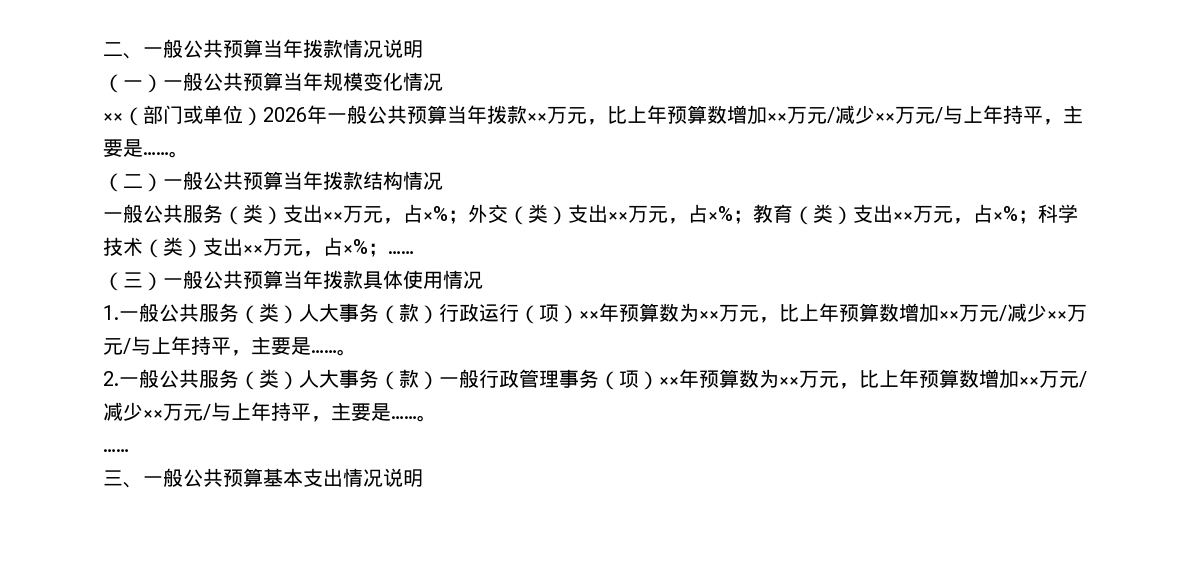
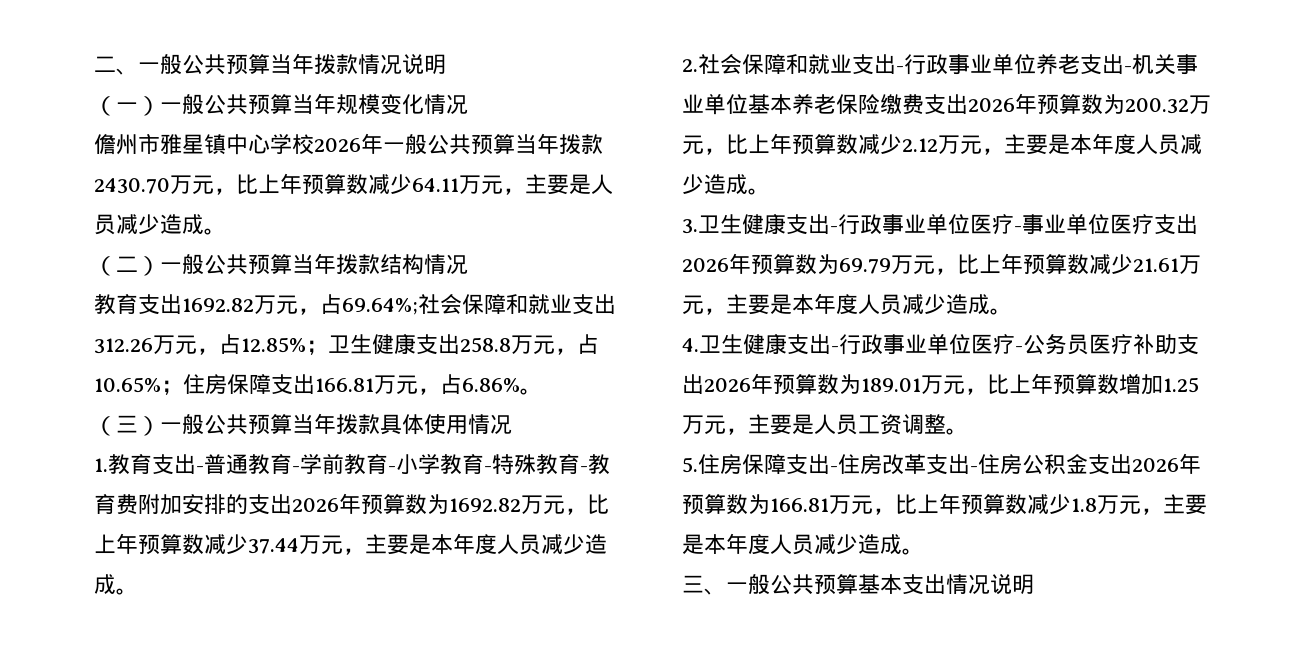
- ××（部门或单位）2026年一般公共预算当年拨款××万元，比上年预算数增加××万元/减少××万元/与上年持平，主要是……。
+ 儋州市雅星镇中心学校2026年一般公共预算当年拨款2430.70万元，比上年预算数减少64.11万元，主要是人员减少造成。
- 一般公共服务（类）支出××万元，占×%；外交（类）支出××万元，占×%；教育（类）支出××万元，占×%；科学技术（类）支出××万元，占×%；……
+ 教育支出1692.82万元，占69.64%;社会保障和就业支出312.26万元，占12.85%；卫生健康支出258.8万元，占10.65%；住房保障支出166.81万元，占6.86%。
- 1.一般公共服务（类）人大事务（款）行政运行（项）××年预算数为××万元，比上年预算数增加××万元/减少××万元/与上年持平，主要是……。
- 2.一般公共服务（类）人大事务（款）一般行政管理事务（项）××年预算数为××万元，比上年预算数增加××万元/减少××万元/与上年持平，主要是……。
- ……
+ 1.教育支出-普通教育-学前教育-小学教育-特殊教育-教育费附加安排的支出2026年预算数为1692.82万元，比上年预算数减少37.44万元，主要是本年度人员减少造成。
+ 2.社会保障和就业支出-行政事业单位养老支出-机关事业单位基本养老保险缴费支出2026年预算数为200.32万元，比上年预算数减少2.12万元，主要是本年度人员减少造成。
+ 3.卫生健康支出-行政事业单位医疗-事业单位医疗支出2026年预算数为69.79万元，比上年预算数减少21.61万元，主要是本年度人员减少造成。
+ 4.卫生健康支出-行政事业单位医疗-公务员医疗补助支出2026年预算数为189.01万元，比上年预算数增加1.25万元，主要是人员工资调整。
+ 5.住房保障支出-住房改革支出-住房公积金支出2026年预算数为166.81万元，比上年预算数减少1.8万元，主要是本年度人员减少造成。

